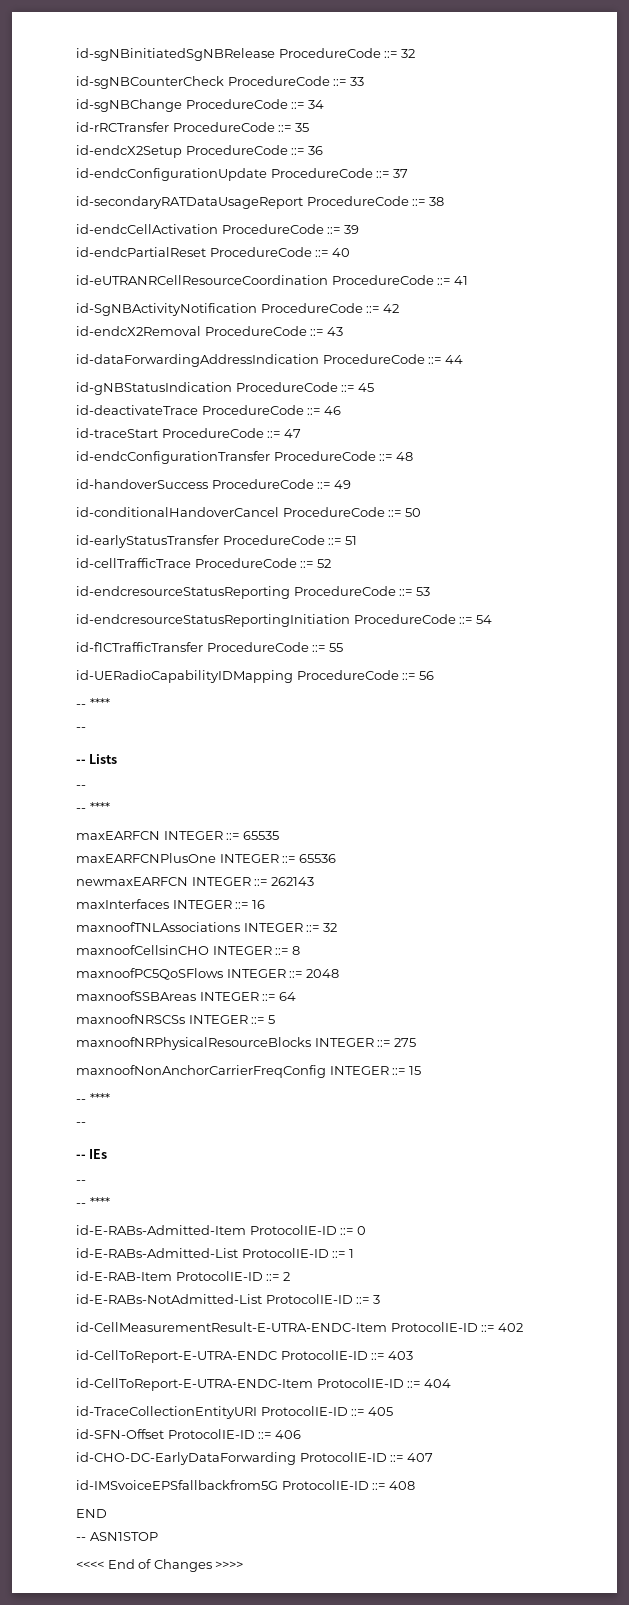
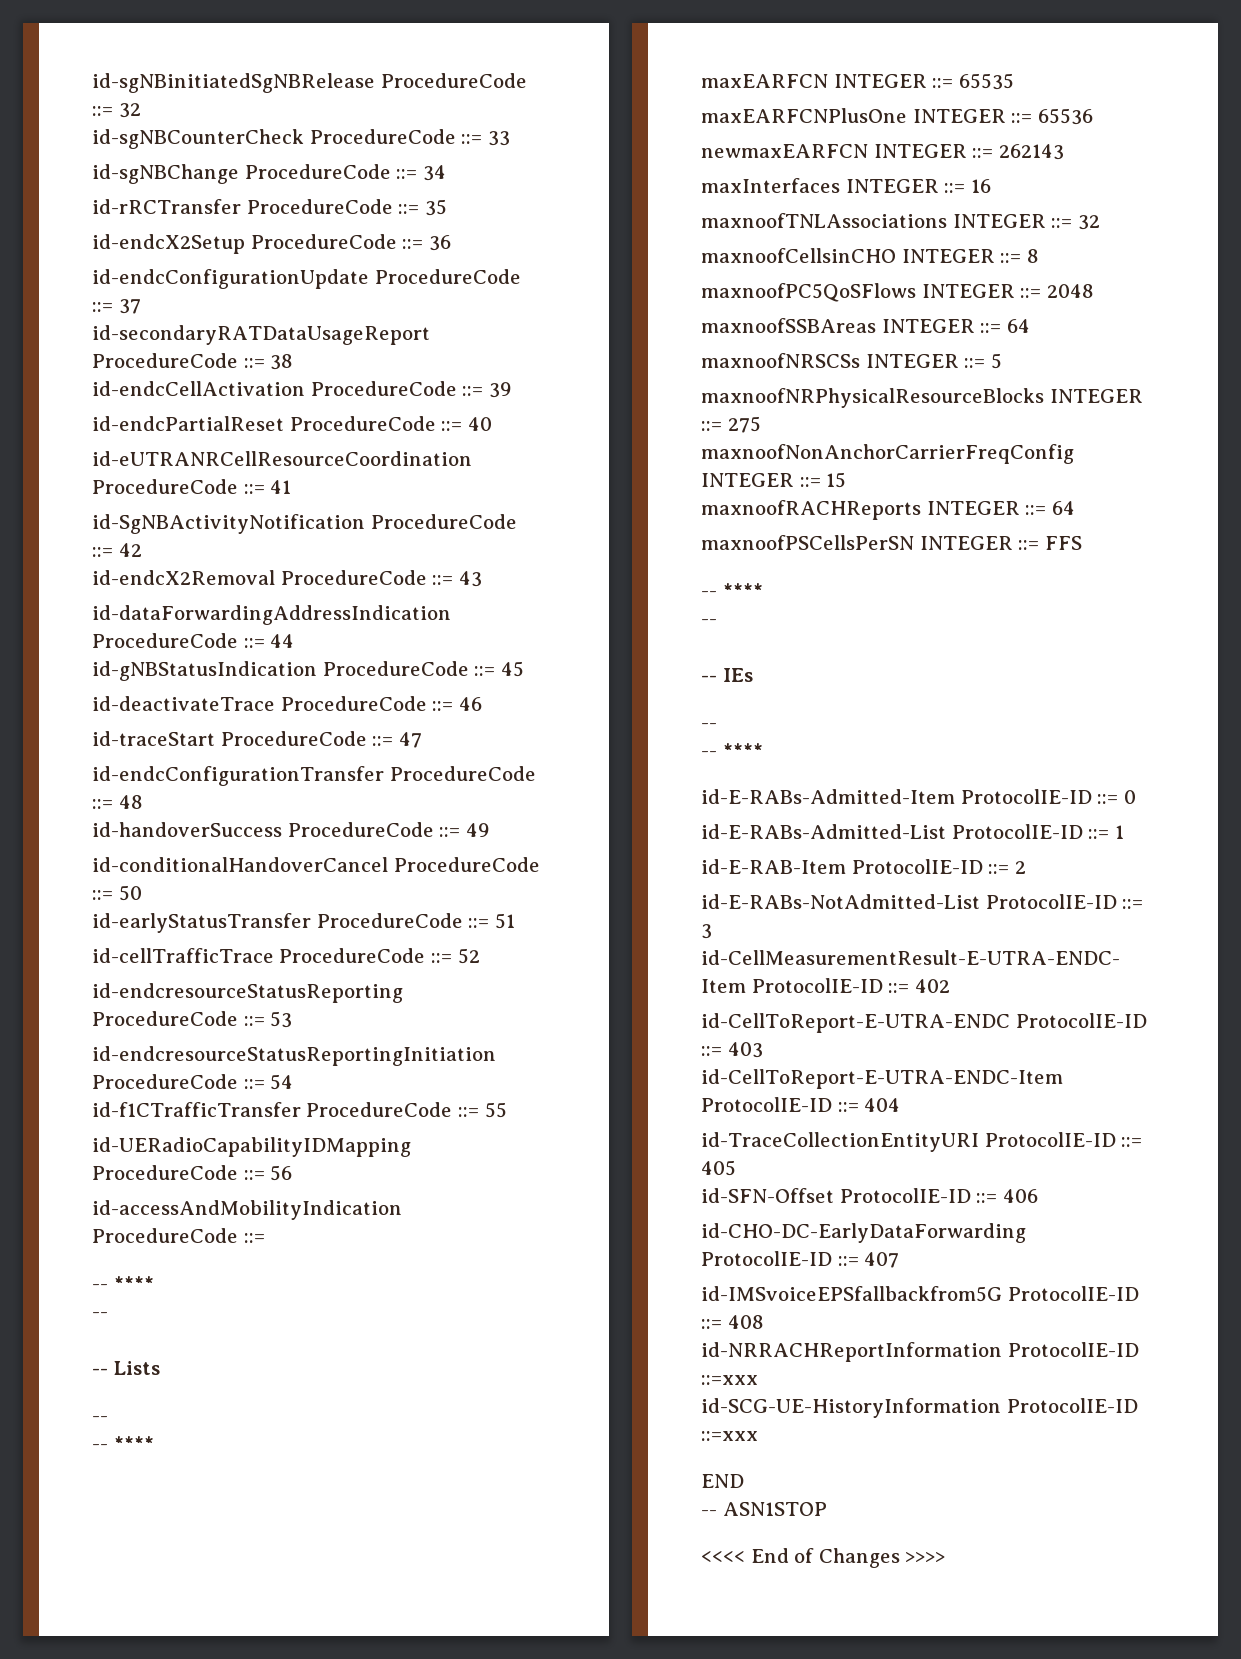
+ id-accessAndMobilityIndication ProcedureCode ::=
+ maxnoofRACHReports INTEGER ::= 64
+ maxnoofPSCellsPerSN INTEGER ::= FFS
+ id-NRRACHReportInformation ProtocolIE-ID ::=xxx
+ id-SCG-UE-HistoryInformation ProtocolIE-ID ::=xxx

